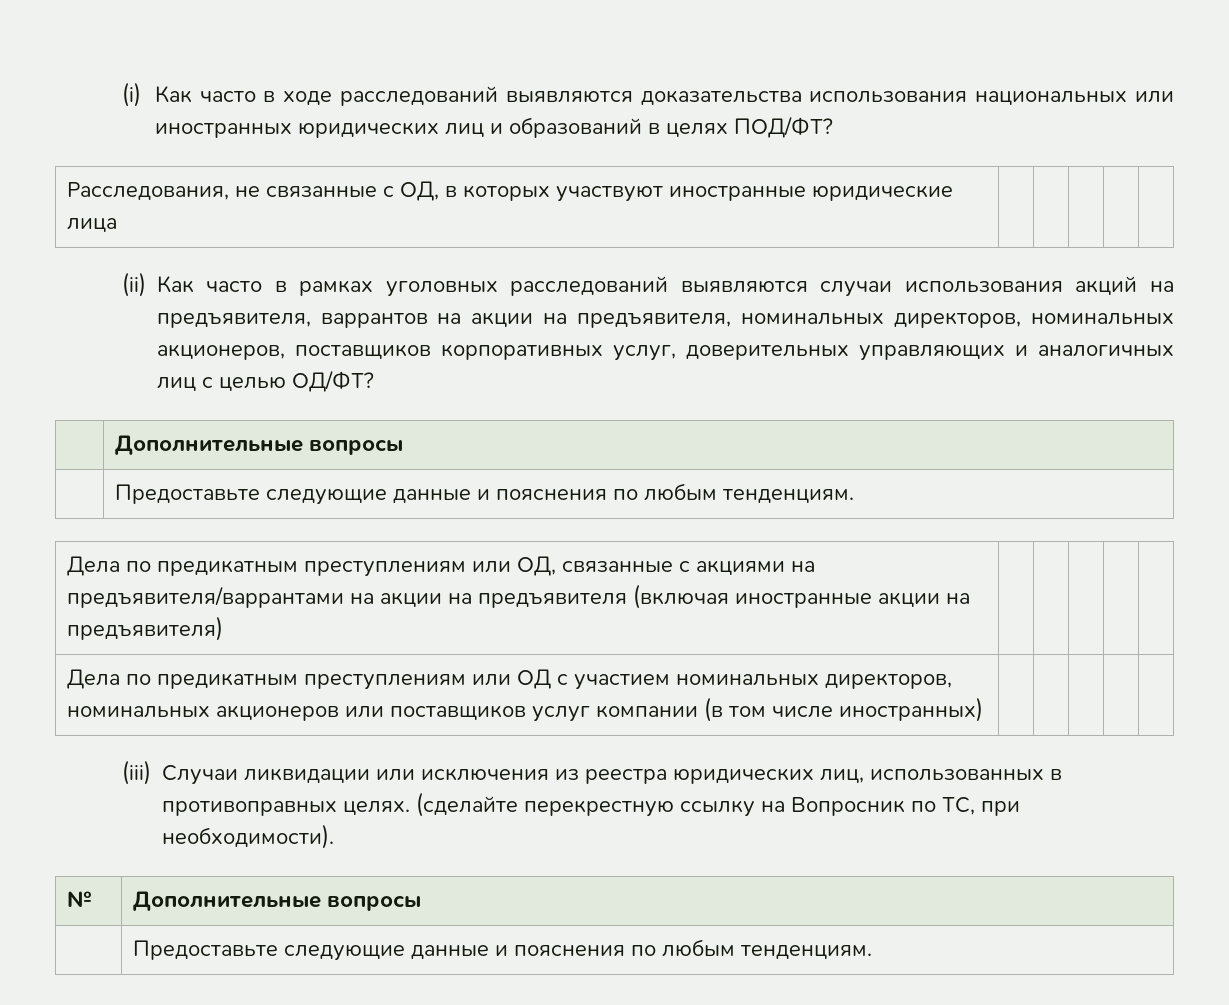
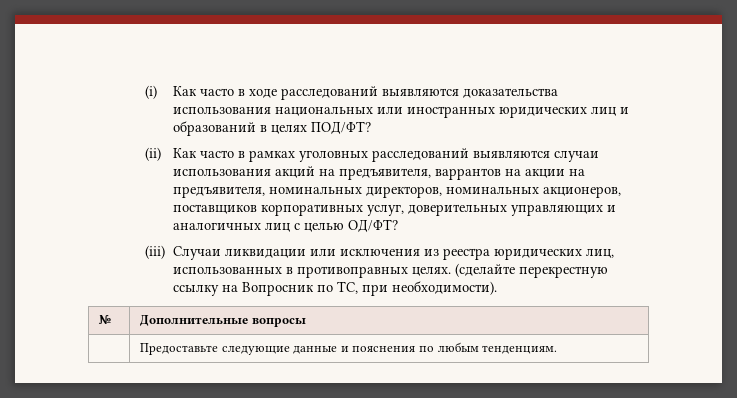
- Расследования, не связанные с ОД, в которых участвуют иностранные юридические лица | | | | |
  (ii) Как часто в рамках уголовных расследований выявляются случаи использования акций на предъявителя, варрантов на акции на предъявителя, номинальных директоров, номинальных акционеров, поставщиков корпоративных услуг, доверительных управляющих и аналогичных лиц с целью ОД/ФТ?
- | Дополнительные вопросы
- | Предоставьте следующие данные и пояснения по любым тенденциям.
- Дела по предикатным преступлениям или ОД, связанные с акциями на предъявителя/варрантами на акции на предъявителя (включая иностранные акции на предъявителя) | | | | |
- Дела по предикатным преступлениям или ОД с участием номинальных директоров, номинальных акционеров или поставщиков услуг компании (в том числе иностранных) | | | | |

